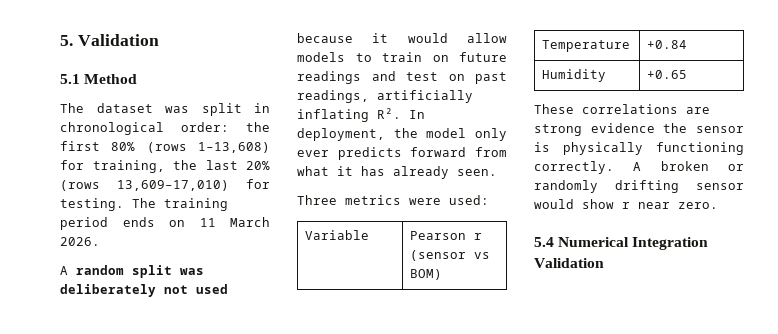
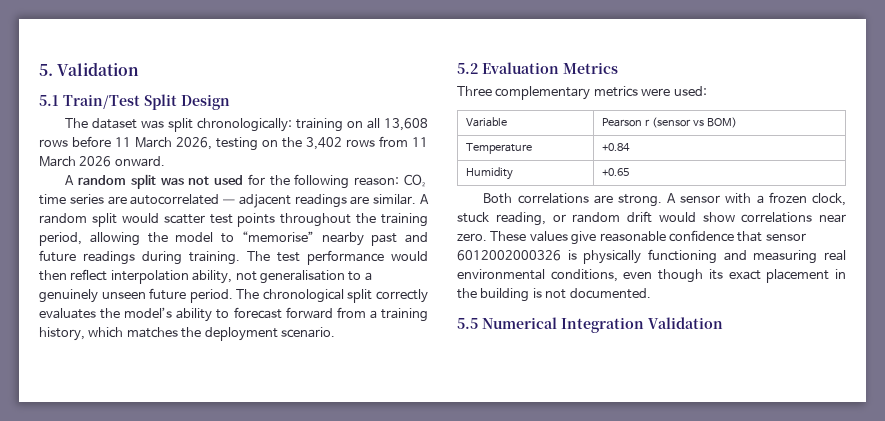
- 5.1 Method
+ 5.1 Train/Test Split Design
- The dataset was split in chronological order: the first 80% (rows 1–13,608) for training, the last 20% (rows 13,609–17,010) for testing. The training period ends on 11 March 2026.
+ The dataset was split chronologically: training on all 13,608 rows before 11 March 2026, testing on the 3,402 rows from 11 March 2026 onward.
- A random split was deliberately not used because it would allow models to train on future readings and test on past readings, artificially inflating R². In deployment, the model only ever predicts forward from what it has already seen.
+ A random split was not used for the following reason: CO₂ time series are autocorrelated — adjacent readings are similar. A random split would scatter test points throughout the training period, allowing the model to “memorise” nearby past and future readings during training. The test performance would then reflect interpolation ability, not generalisation to a genuinely unseen future period. The chronological split correctly evaluates the model’s ability to forecast forward from a training history, which matches the deployment scenario.
+ 5.2 Evaluation Metrics
- Three metrics were used:
+ Three complementary metrics were used:
- These correlations are strong evidence the sensor is physically functioning correctly. A broken or randomly drifting sensor would show r near zero.
- 5.4 Numerical Integration Validation
+ Both correlations are strong. A sensor with a frozen clock, stuck reading, or random drift would show correlations near zero. These values give reasonable confidence that sensor 6012002000326 is physically functioning and measuring real environmental conditions, even though its exact placement in the building is not documented.
+ 5.5 Numerical Integration Validation

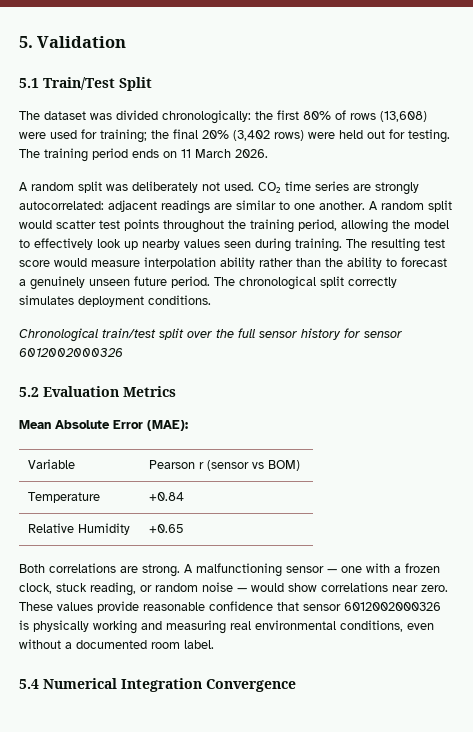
- 5.1 Train/Test Split Design
+ 5.1 Train/Test Split
- The dataset was split chronologically: training on all 13,608 rows before 11 March 2026, testing on the 3,402 rows from 11 March 2026 onward.
- A random split was not used for the following reason: CO₂ time series are autocorrelated — adjacent readings are similar.
+ The dataset was divided chronologically: the first 80% of rows (13,608) were used for training; the final 20% (3,402 rows) were held out for testing. The training period ends on 11 March 2026.
+ A random split was deliberately not used. CO₂ time series are strongly autocorrelated: adjacent readings are similar to one another.
- A random split would scatter test points throughout the training period, allowing the model to “memorise” nearby past and future readings during training. The test performance would then reflect interpolation ability, not generalisation to a genuinely unseen future period.
+ A random split would scatter test points throughout the training period, allowing the model to effectively look up nearby values seen during training. The resulting test score would measure interpolation ability rather than the ability to forecast a genuinely unseen future period.
- The chronological split correctly evaluates the model’s ability to forecast forward from a training history, which matches the deployment scenario.
+ The chronological split correctly simulates deployment conditions.
+ Chronological train/test split over the full sensor history for sensor 6012002000326
  5.2 Evaluation Metrics
- Three complementary metrics were used:
+ Mean Absolute Error (MAE):
- Humidity | +0.65
+ Relative Humidity | +0.65
- A sensor with a frozen clock, stuck reading, or random drift would show correlations near zero.
+ A malfunctioning sensor — one with a frozen clock, stuck reading, or random noise — would show correlations near zero.
- These values give reasonable confidence that sensor 6012002000326 is physically functioning and measuring real environmental conditions, even though its exact placement in the building is not documented.
- 5.5 Numerical Integration Validation
+ These values provide reasonable confidence that sensor 6012002000326 is physically working and measuring real environmental conditions, even without a documented room label.
+ 5.4 Numerical Integration Convergence

